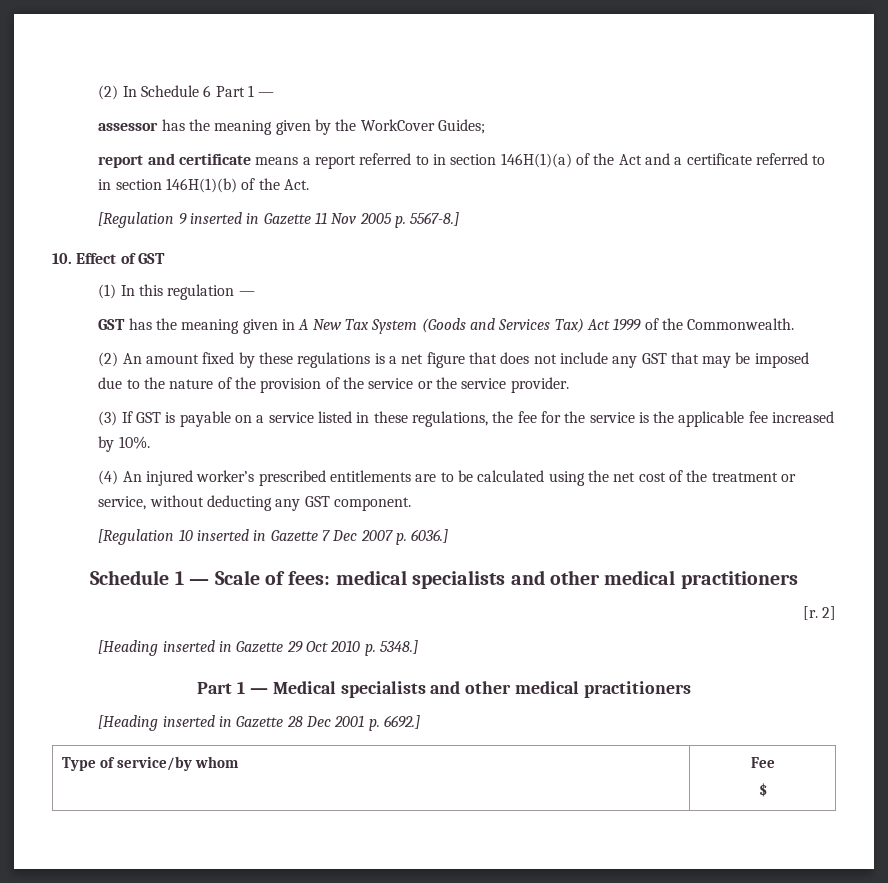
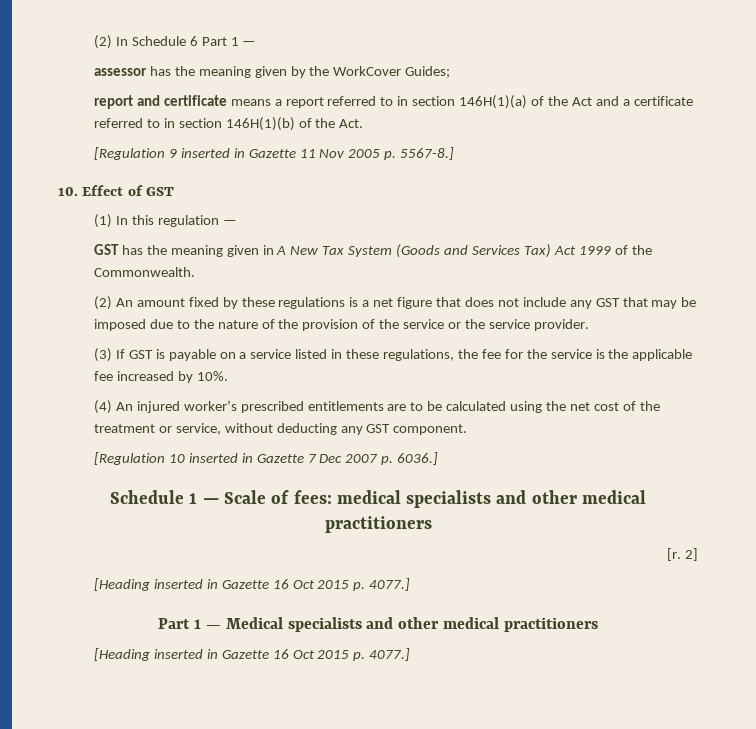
  2]
- [Heading inserted in Gazette 29 Oct 2010 p. 5348.]
+ [Heading inserted in Gazette 16 Oct 2015 p. 4077.]
  Part 1 — Medical specialists and other medical practitioners
- [Heading inserted in Gazette 28 Dec 2001 p. 6692.]
- Type of service/by whom | Fee
- $
+ [Heading inserted in Gazette 16 Oct 2015 p. 4077.]

